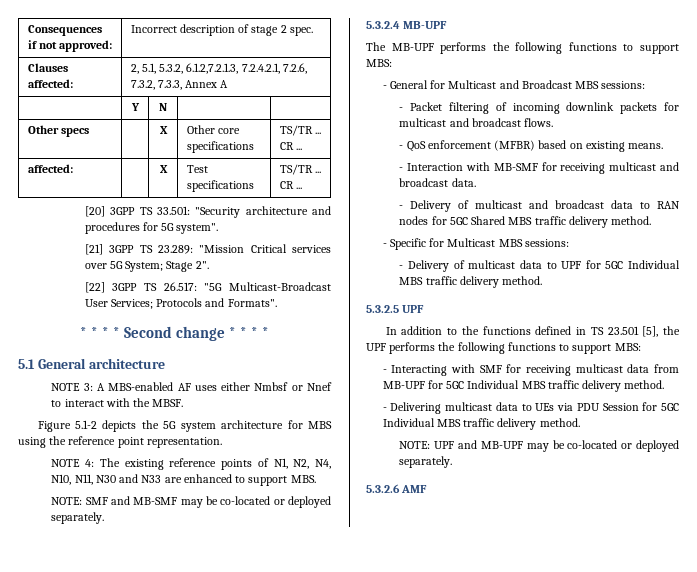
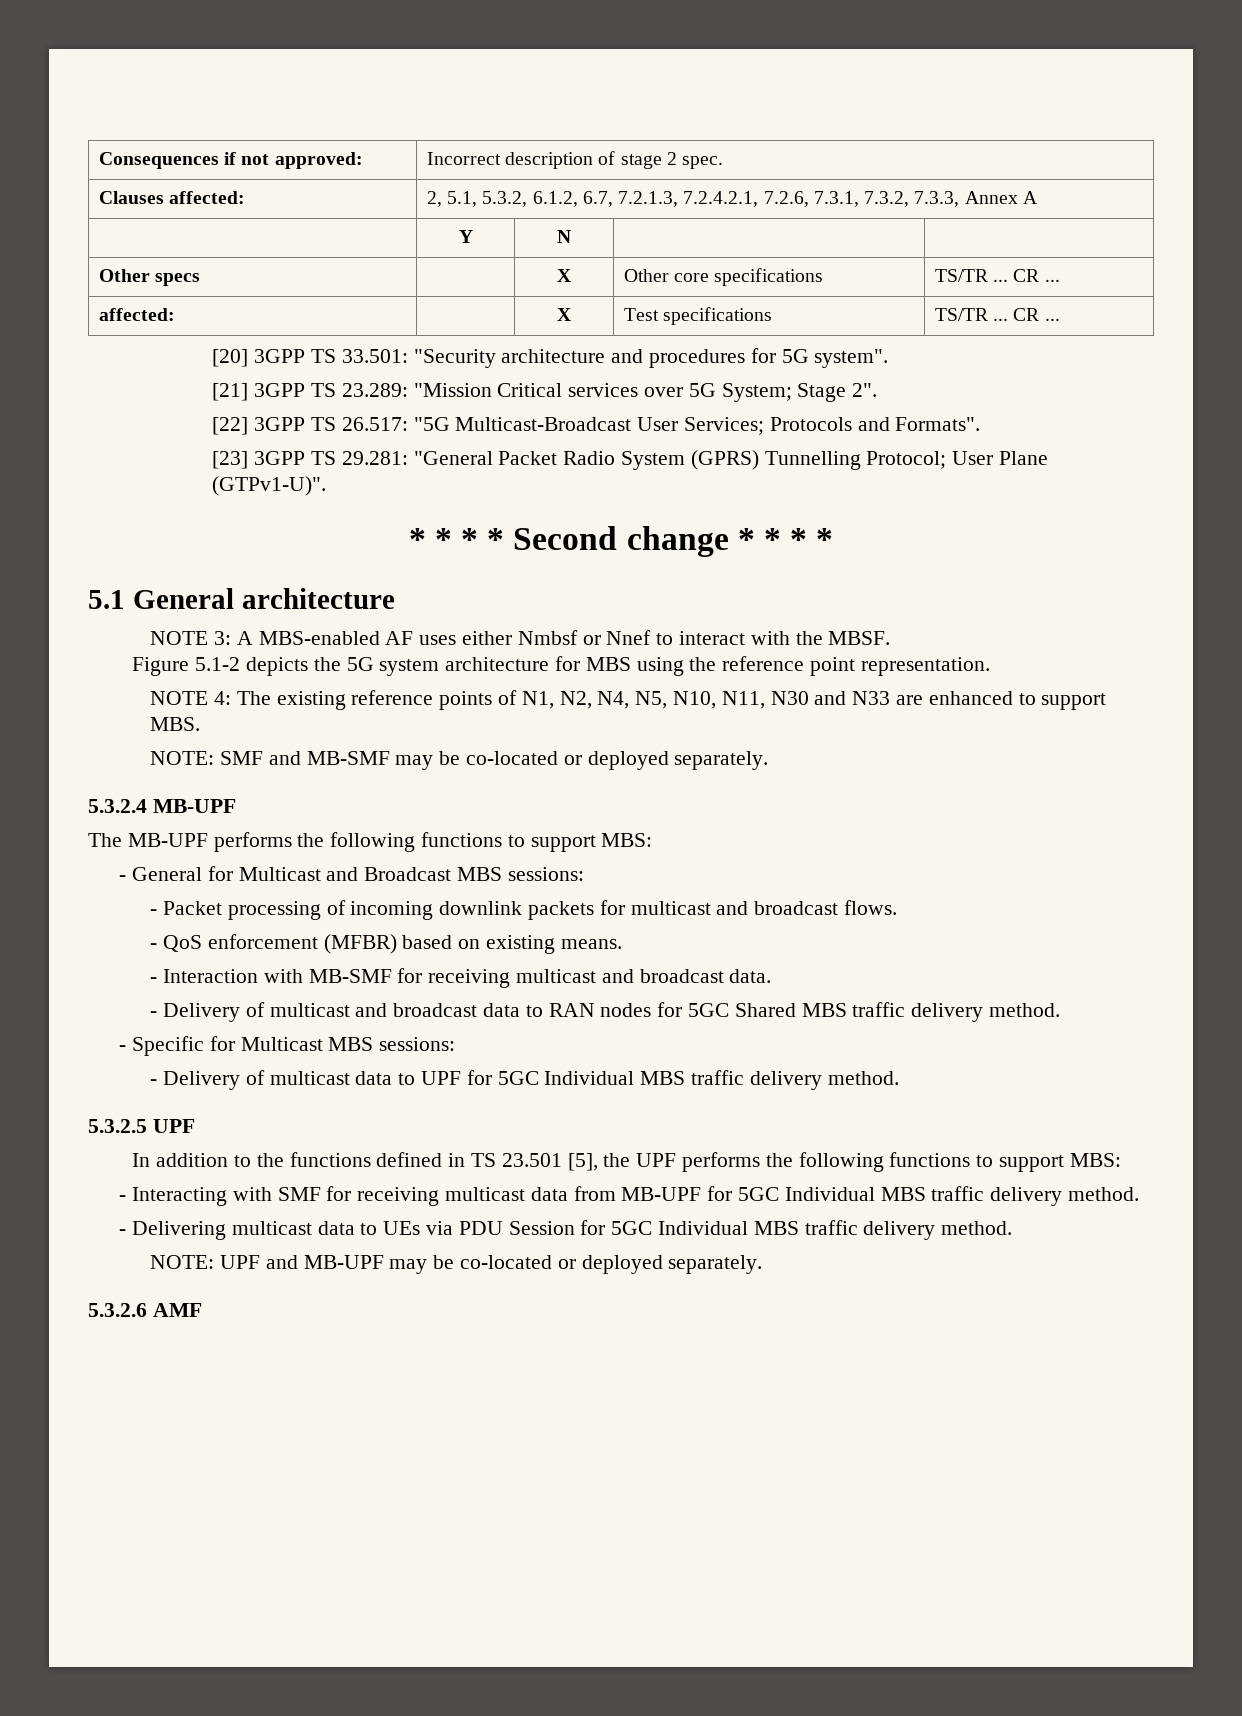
- Clauses affected: | 2, 5.1, 5.3.2, 6.1.2,7.2.1.3, 7.2.4.2.1, 7.2.6, 7.3.2, 7.3.3, Annex A
+ Clauses affected: | 2, 5.1, 5.3.2, 6.1.2, 6.7, 7.2.1.3, 7.2.4.2.1, 7.2.6, 7.3.1, 7.3.2, 7.3.3, Annex A
+ [23] 3GPP TS 29.281: "General Packet Radio System (GPRS) Tunnelling Protocol; User Plane (GTPv1-U)".
- NOTE 4: The existing reference points of N1, N2, N4, N10, N11, N30 and N33 are enhanced to support MBS.
+ NOTE 4: The existing reference points of N1, N2, N4, N5, N10, N11, N30 and N33 are enhanced to support MBS.
- - Packet filtering of incoming downlink packets for multicast and broadcast flows.
+ - Packet processing of incoming downlink packets for multicast and broadcast flows.

